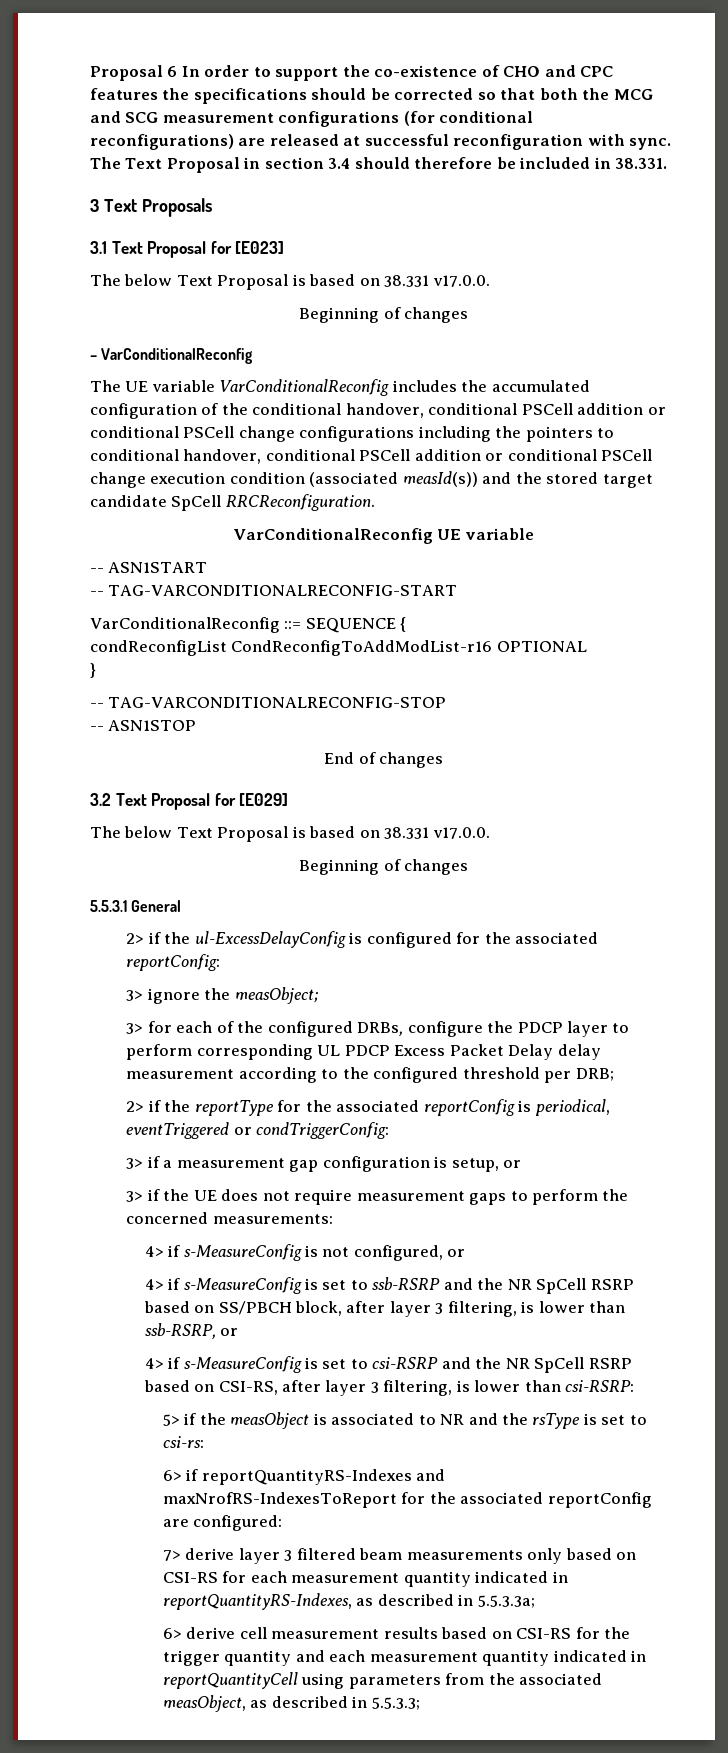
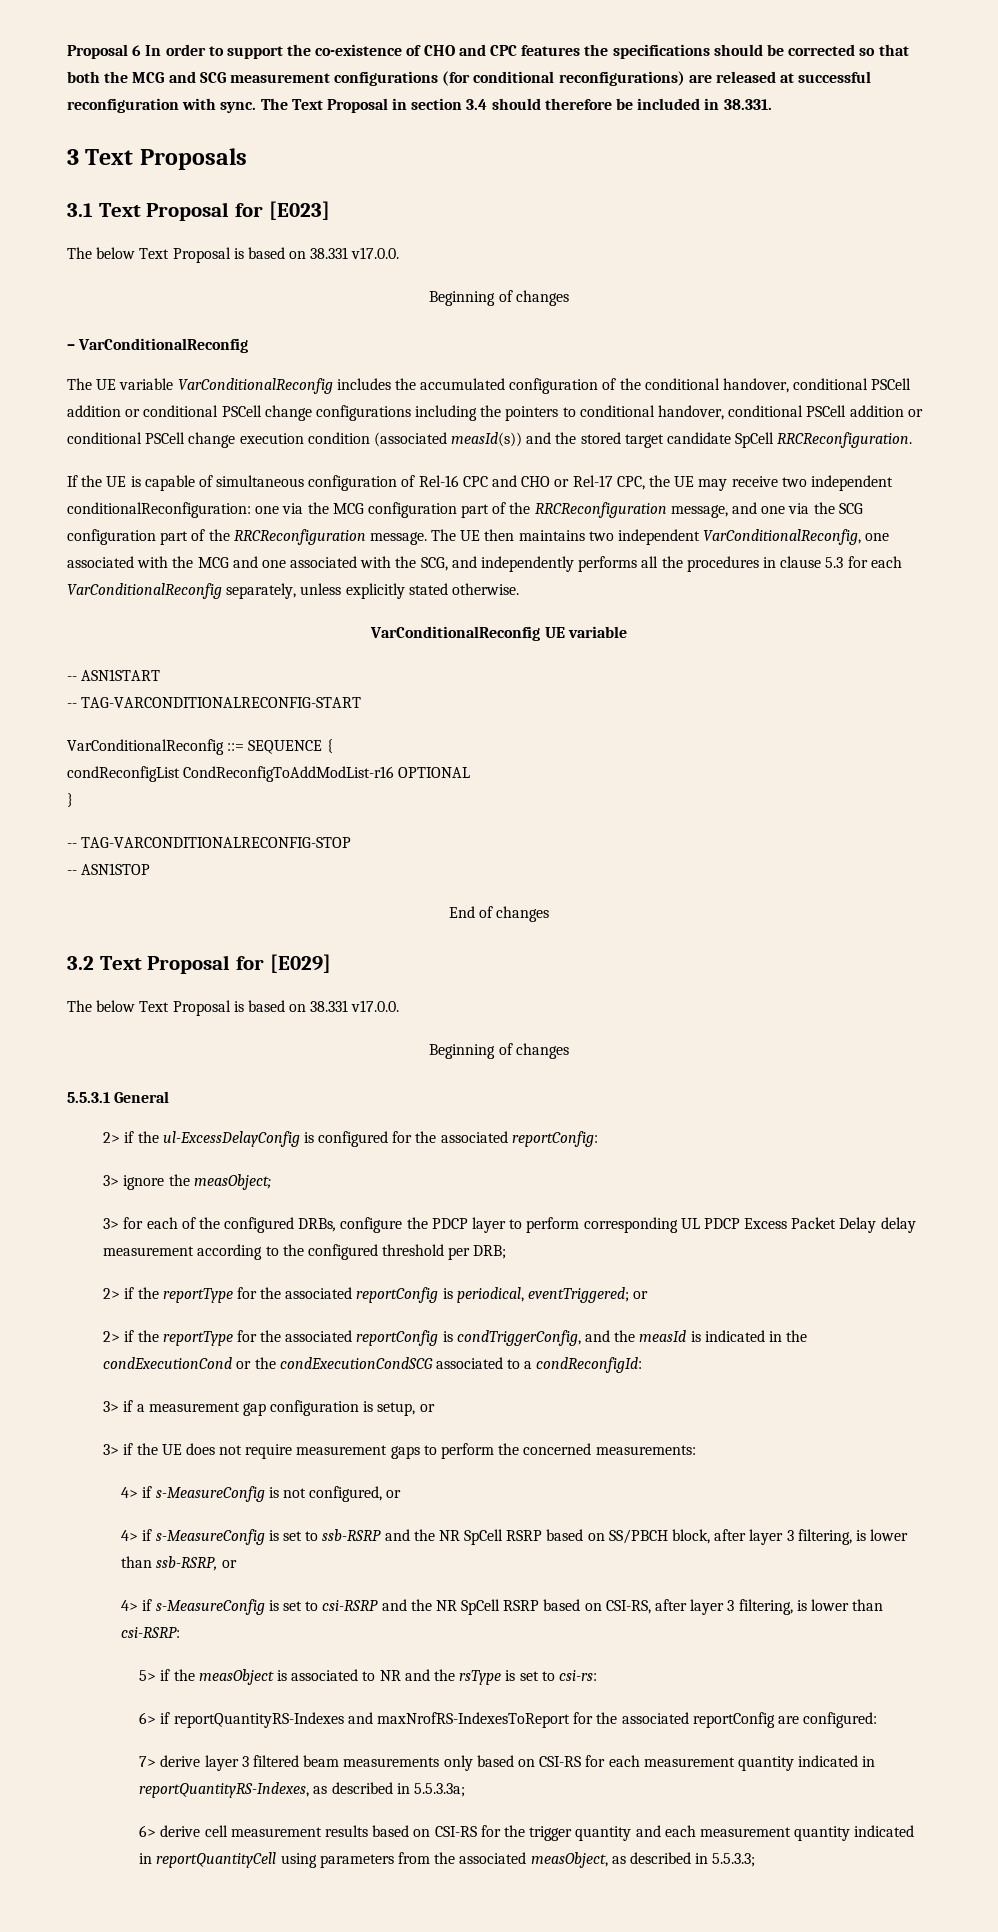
+ If the UE is capable of simultaneous configuration of Rel-16 CPC and CHO or Rel-17 CPC, the UE may receive two independent conditionalReconfiguration: one via the MCG configuration part of the RRCReconfiguration message, and one via the SCG configuration part of the RRCReconfiguration message. The UE then maintains two independent VarConditionalReconfig, one associated with the MCG and one associated with the SCG, and independently performs all the procedures in clause 5.3 for each VarConditionalReconfig separately, unless explicitly stated otherwise.
- 2> if the reportType for the associated reportConfig is periodical, eventTriggered or condTriggerConfig:
+ 2> if the reportType for the associated reportConfig is periodical, eventTriggered; or
+ 2> if the reportType for the associated reportConfig is condTriggerConfig, and the measId is indicated in the condExecutionCond or the condExecutionCondSCG associated to a condReconfigId:

